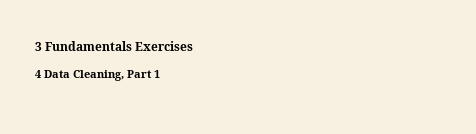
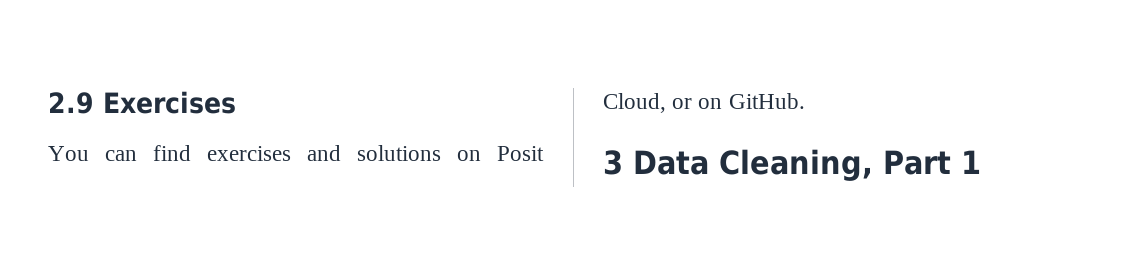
- 3 Fundamentals Exercises
+ 2.9 Exercises
- 4 Data Cleaning, Part 1
+ You can find exercises and solutions on Posit Cloud, or on GitHub.
+ 3 Data Cleaning, Part 1

